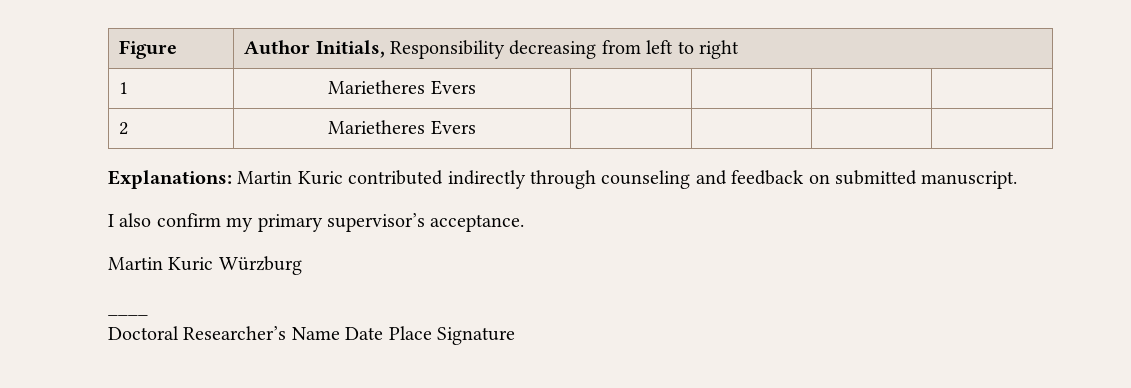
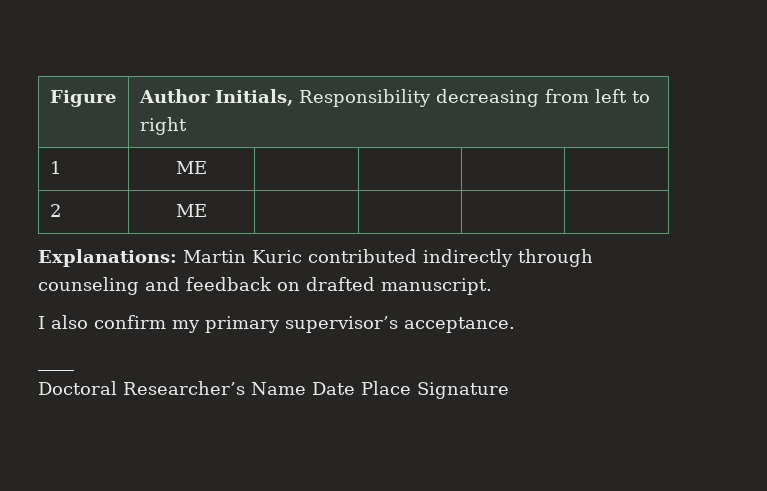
- 1 | Marietheres Evers | | | |
+ 1 | ME | | | |
- 2 | Marietheres Evers | | | |
+ 2 | ME | | | |
- Explanations: Martin Kuric contributed indirectly through counseling and feedback on submitted manuscript.
+ Explanations: Martin Kuric contributed indirectly through counseling and feedback on drafted manuscript.
- Martin Kuric Würzburg

